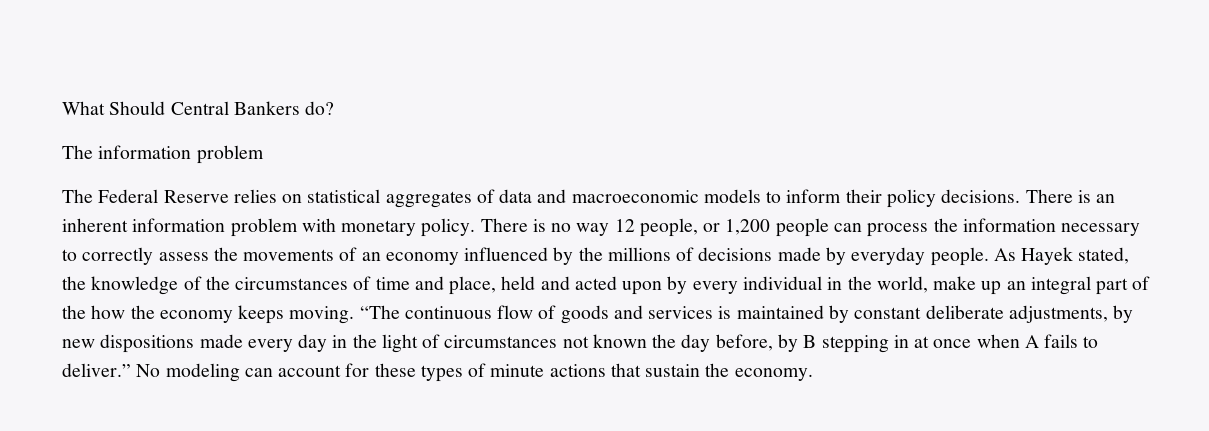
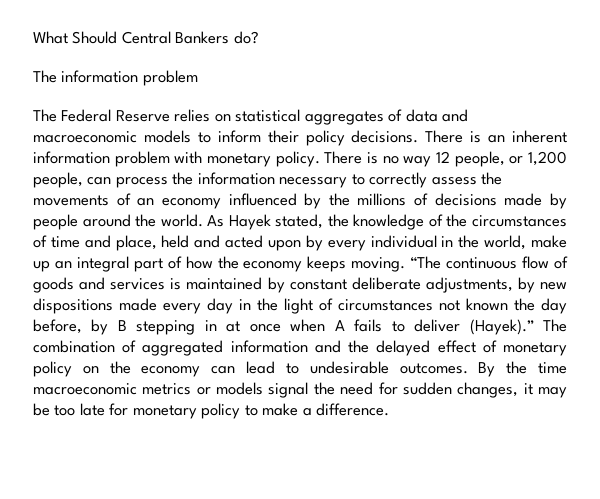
- There is no way 12 people, or 1,200 people can process the information necessary to correctly assess the movements of an economy influenced by the millions of decisions made by everyday people.
+ There is no way 12 people, or 1,200 people, can process the information necessary to correctly assess the movements of an economy influenced by the millions of decisions made by people around the world.
- As Hayek stated, the knowledge of the circumstances of time and place, held and acted upon by every individual in the world, make up an integral part of the how the economy keeps moving.
+ As Hayek stated, the knowledge of the circumstances of time and place, held and acted upon by every individual in the world, make up an integral part of how the economy keeps moving.
- “The continuous flow of goods and services is maintained by constant deliberate adjustments, by new dispositions made every day in the light of circumstances not known the day before, by B stepping in at once when A fails to deliver.” No modeling can account for these types of minute actions that sustain the economy.
+ “The continuous flow of goods and services is maintained by constant deliberate adjustments, by new dispositions made every day in the light of circumstances not known the day before, by B stepping in at once when A fails to deliver (Hayek).” The combination of aggregated information and the delayed effect of monetary policy on the economy can lead to undesirable outcomes. By the time macroeconomic metrics or models signal the need for sudden changes, it may be too late for monetary policy to make a difference.

